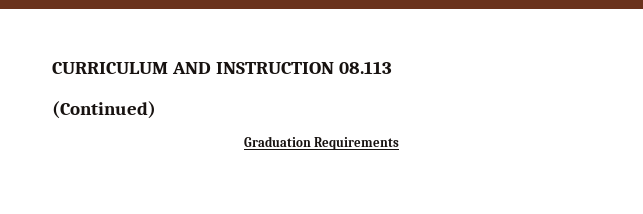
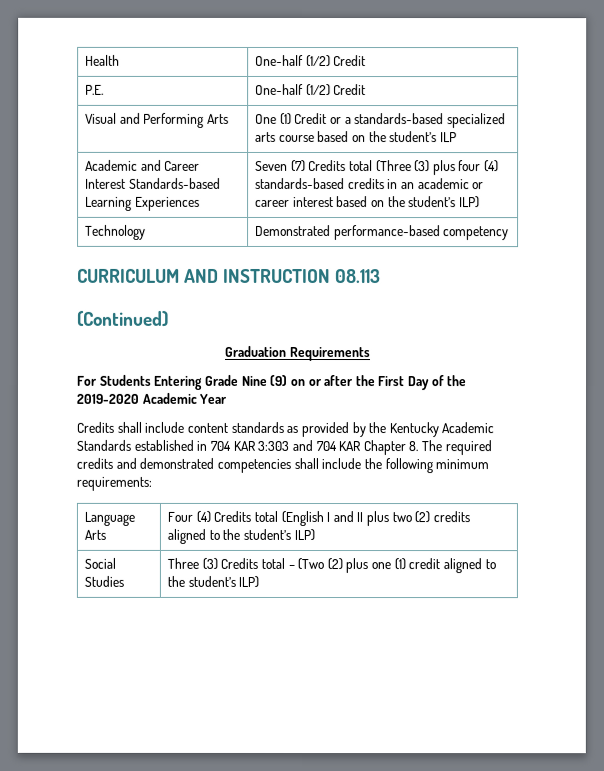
+ Health | One-half (1/2) Credit
+ P.E. | One-half (1/2) Credit
+ Visual and Performing Arts | One (1) Credit or a standards-based specialized arts course based on the student’s ILP
+ Academic and Career Interest Standards-based Learning Experiences | Seven (7) Credits total (Three (3) plus four (4) standards-based credits in an academic or career interest based on the student’s ILP)
+ Technology | Demonstrated performance-based competency
+ For Students Entering Grade Nine (9) on or after the First Day of the 2019-2020 Academic Year
+ Credits shall include content standards as provided by the Kentucky Academic Standards established in 704 KAR 3:303 and 704 KAR Chapter 8. The required credits and demonstrated competencies shall include the following minimum requirements:
+ Language Arts | Four (4) Credits total (English I and II plus two (2) credits aligned to the student’s ILP)
+ Social Studies | Three (3) Credits total – (Two (2) plus one (1) credit aligned to the student’s ILP)

